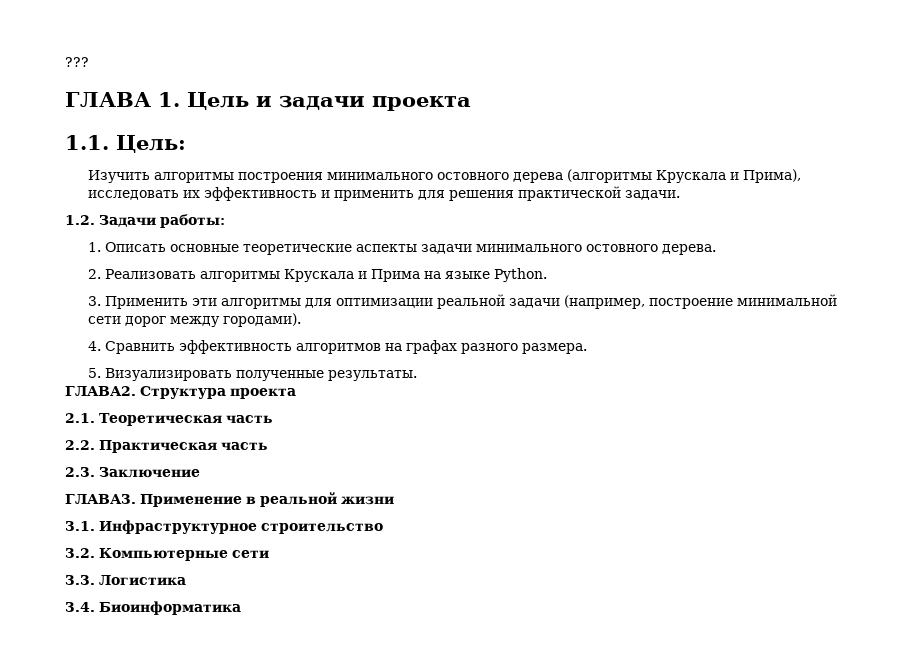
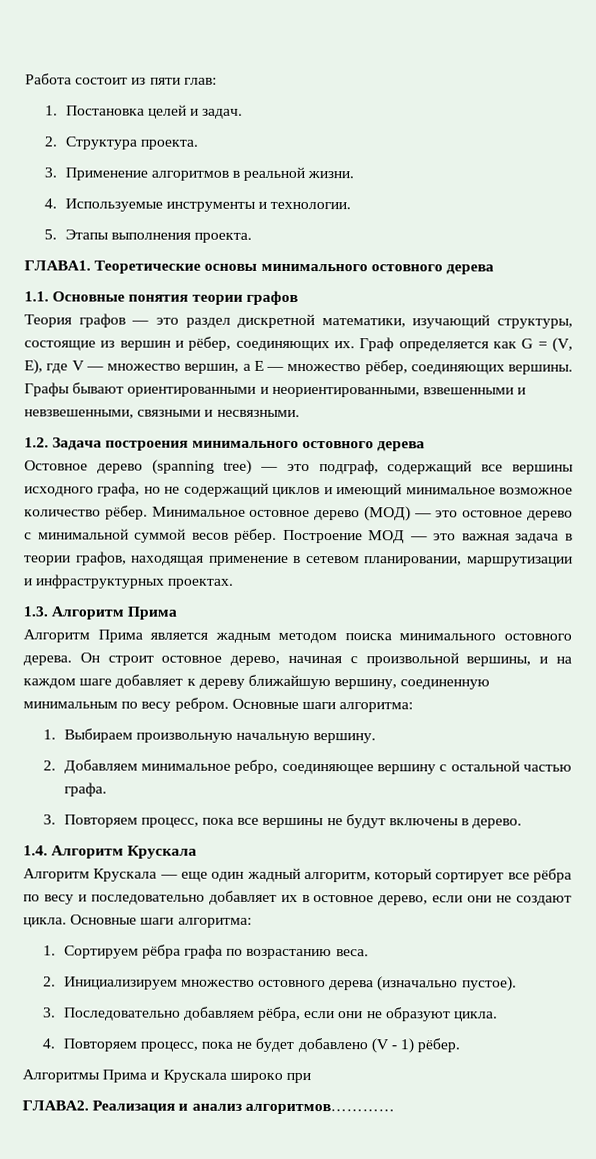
- ???
- ГЛАВА 1. Цель и задачи проекта
- 1.1. Цель:
- Изучить алгоритмы построения минимального остовного дерева (алгоритмы Крускала и Прима), исследовать их эффективность и применить для решения практической задачи.
- 1.2. Задачи работы:
- 1. Описать основные теоретические аспекты задачи минимального остовного дерева.
- 2. Реализовать алгоритмы Крускала и Прима на языке Python.
- 3. Применить эти алгоритмы для оптимизации реальной задачи (например, построение минимальной сети дорог между городами).
- 4. Сравнить эффективность алгоритмов на графах разного размера.
- 5. Визуализировать полученные результаты.
- ГЛАВА2. Структура проекта
- 2.1. Теоретическая часть
- 2.2. Практическая часть
- 2.3. Заключение
- ГЛАВА3. Применение в реальной жизни
- 3.1. Инфраструктурное строительство
- 3.2. Компьютерные сети
- 3.3. Логистика
- 3.4. Биоинформатика
+ Работа состоит из пяти глав:
+ 1. Постановка целей и задач.
+ 2. Структура проекта.
+ 3. Применение алгоритмов в реальной жизни.
+ 4. Используемые инструменты и технологии.
+ 5. Этапы выполнения проекта.
+ ГЛАВА1. Теоретические основы минимального остовного дерева
+ 1.1. Основные понятия теории графов
+ Теория графов — это раздел дискретной математики, изучающий структуры, состоящие из вершин и рёбер, соединяющих их. Граф определяется как G = (V, E), где V — множество вершин, а E — множество рёбер, соединяющих вершины. Графы бывают ориентированными и неориентированными, взвешенными и невзвешенными, связными и несвязными.
+ 1.2. Задача построения минимального остовного дерева
+ Остовное дерево (spanning tree) — это подграф, содержащий все вершины исходного графа, но не содержащий циклов и имеющий минимальное возможное количество рёбер. Минимальное остовное дерево (МОД) — это остовное дерево с минимальной суммой весов рёбер. Построение МОД — это важная задача в теории графов, находящая применение в сетевом планировании, маршрутизации и инфраструктурных проектах.
+ 1.3. Алгоритм Прима
+ Алгоритм Прима является жадным методом поиска минимального остовного дерева. Он строит остовное дерево, начиная с произвольной вершины, и на каждом шаге добавляет к дереву ближайшую вершину, соединенную минимальным по весу ребром. Основные шаги алгоритма:
+ 1. Выбираем произвольную начальную вершину.
+ 2. Добавляем минимальное ребро, соединяющее вершину с остальной частью графа.
+ 3. Повторяем процесс, пока все вершины не будут включены в дерево.
+ 1.4. Алгоритм Крускала
+ Алгоритм Крускала — еще один жадный алгоритм, который сортирует все рёбра по весу и последовательно добавляет их в остовное дерево, если они не создают цикла. Основные шаги алгоритма:
+ 1. Сортируем рёбра графа по возрастанию веса.
+ 2. Инициализируем множество остовного дерева (изначально пустое).
+ 3. Последовательно добавляем рёбра, если они не образуют цикла.
+ 4. Повторяем процесс, пока не будет добавлено (V - 1) рёбер.
+ Алгоритмы Прима и Крускала широко при
+ ГЛАВА2. Реализация и анализ алгоритмов…………

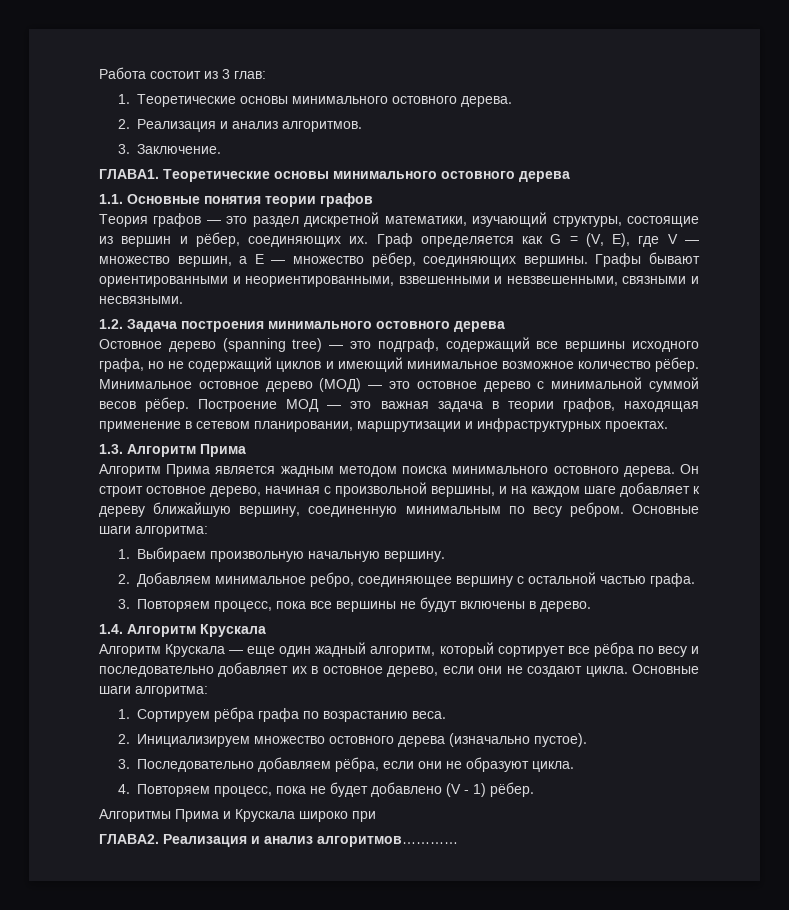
- Работа состоит из пяти глав:
+ Работа состоит из 3 глав:
- 1. Постановка целей и задач.
- 2. Структура проекта.
- 3. Применение алгоритмов в реальной жизни.
- 4. Используемые инструменты и технологии.
- 5. Этапы выполнения проекта.
+ 1. Теоретические основы минимального остовного дерева.
+ 2. Реализация и анализ алгоритмов.
+ 3. Заключение.

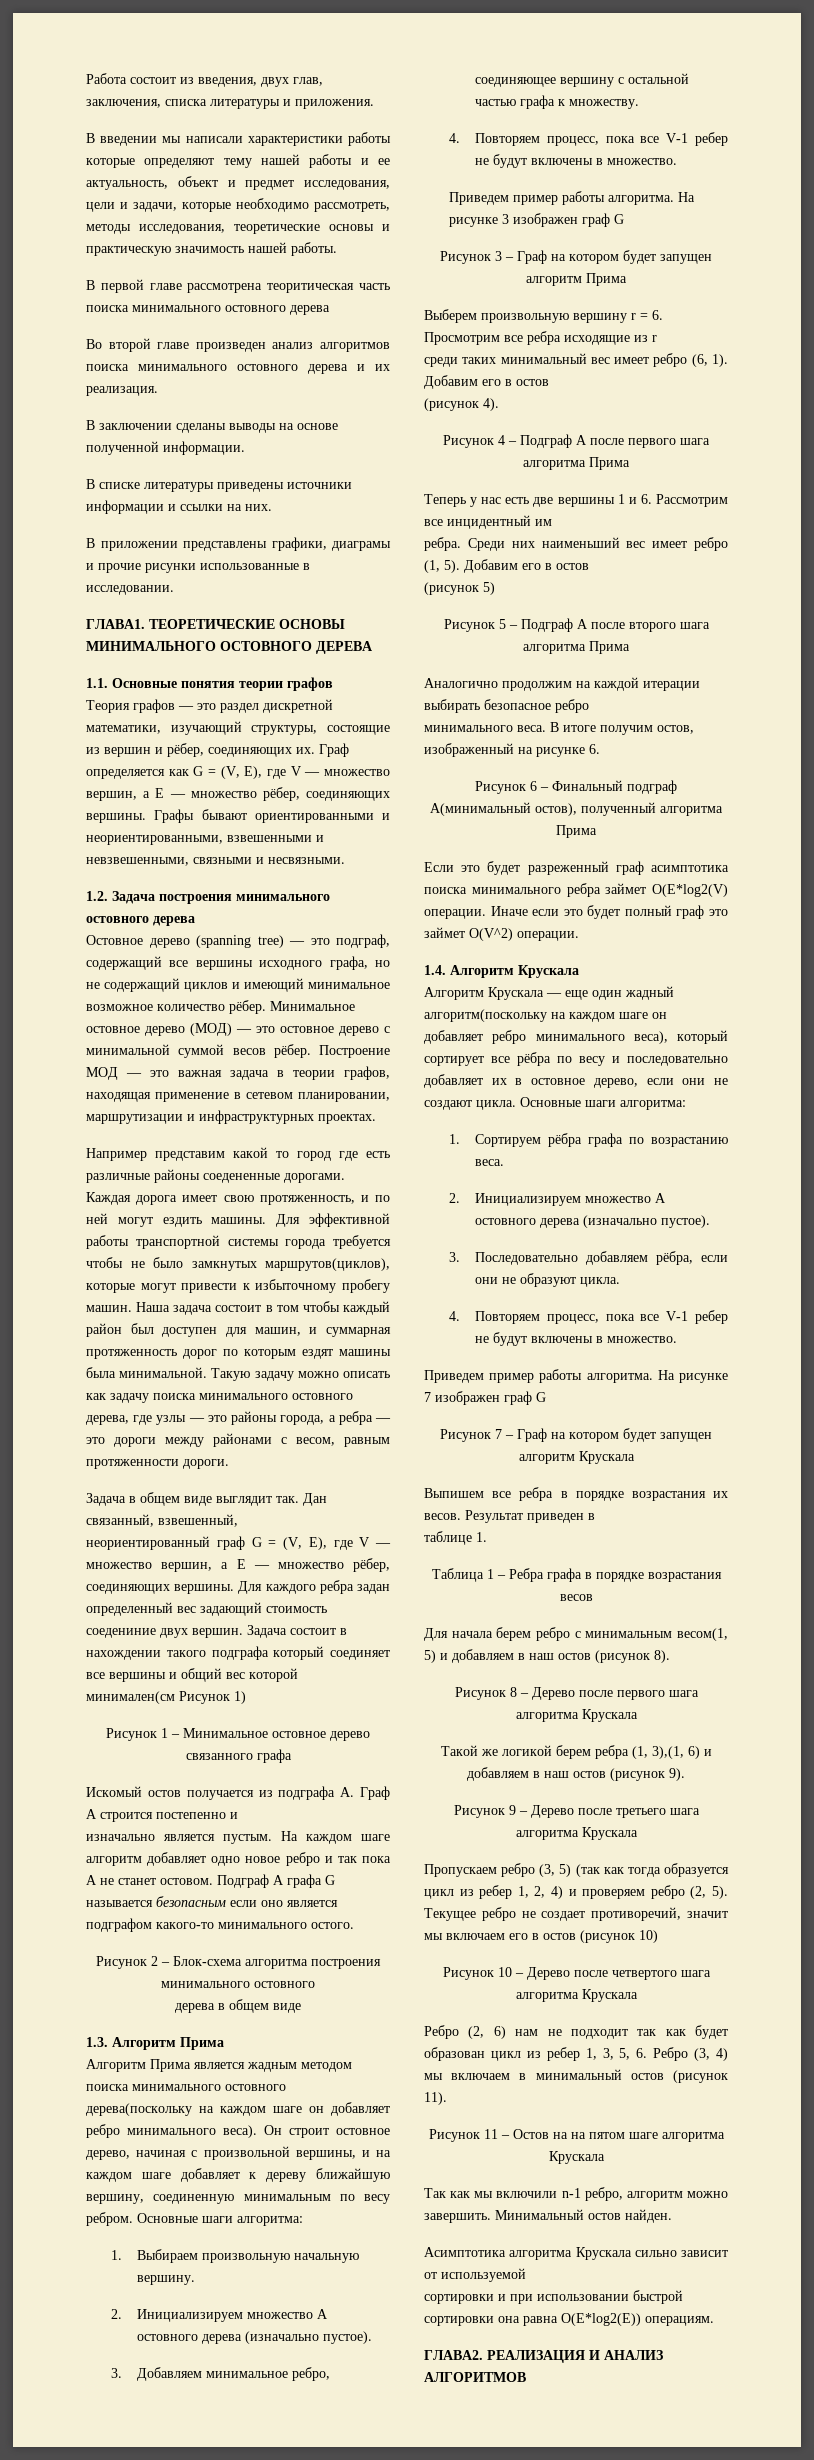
- Работа состоит из 3 глав:
- 1. Теоретические основы минимального остовного дерева.
- 2. Реализация и анализ алгоритмов.
- 3. Заключение.
- ГЛАВА1. Теоретические основы минимального остовного дерева
+ Работа состоит из введения, двух глав, заключения, списка литературы и приложения.
+ В введении мы написали характеристики работы которые определяют тему нашей работы и ее актуальность, объект и предмет исследования, цели и задачи, которые необходимо рассмотреть, методы исследования, теоретические основы и практическую значимость нашей работы.
+ В первой главе рассмотрена теоритическая часть поиска минимального остовного дерева
+ Во второй главе произведен анализ алгоритмов поиска минимального остовного дерева и их реализация.
+ В заключении сделаны выводы на основе полученной информации.
+ В списке литературы приведены источники информации и ссылки на них.
+ В приложении представлены графики, диаграмы и прочие рисунки использованные в исследовании.
+ ГЛАВА1. ТЕОРЕТИЧЕСКИЕ ОСНОВЫ МИНИМАЛЬНОГО ОСТОВНОГО ДЕРЕВА
+ Например представим какой то город где есть различные районы соедененные дорогами. Каждая дорога имеет свою протяженность, и по ней могут ездить машины. Для эффективной работы транспортной системы города требуется чтобы не было замкнутых маршрутов(циклов), которые могут привести к избыточному пробегу машин. Наша задача состоит в том чтобы каждый район был доступен для машин, и суммарная протяженность дорог по которым ездят машины была минимальной. Такую задачу можно описать как задачу поиска минимального остовного дерева, где узлы — это районы города, а ребра — это дороги между районами с весом, равным протяженности дороги.
+ Задача в общем виде выглядит так. Дан связанный, взвешенный,
+ неориентированный граф G = (V, E), где V — множество вершин, а E — множество рёбер, соединяющих вершины. Для каждого ребра задан определенный вес задающий стоимость соедениние двух вершин. Задача состоит в нахождении такого подграфа который соединяет все вершины и общий вес которой минимален(см Рисунок 1)
+ Рисунок 1 – Минимальное остовное дерево связанного графа
+ Искомый остов получается из подграфа А. Граф А строится постепенно и
+ изначально является пустым. На каждом шаге алгоритм добавляет одно новое ребро и так пока А не станет остовом. Подграф А графа G называется безопасным если оно является подграфом какого-то минимального остого.
+ Рисунок 2 – Блок-схема алгоритма построения минимального остовного
+ дерева в общем виде
- Алгоритм Прима является жадным методом поиска минимального остовного дерева.
+ Алгоритм Прима является жадным методом поиска минимального остовного дерева(поскольку на каждом шаге он добавляет ребро минимального веса).
  1. Выбираем произвольную начальную вершину.
- 2. Добавляем минимальное ребро, соединяющее вершину с остальной частью графа.
- 3. Повторяем процесс, пока все вершины не будут включены в дерево.
+ 2. Инициализируем множество А остовного дерева (изначально пустое).
+ 3. Добавляем минимальное ребро, соединяющее вершину с остальной частью графа к множеству.
+ 4. Повторяем процесс, пока все V-1 ребер не будут включены в множество.
+ Приведем пример работы алгоритма. На рисунке 3 изображен граф G
+ Рисунок 3 – Граф на котором будет запущен алгоритм Прима
+ Выберем произвольную вершину r = 6. Просмотрим все ребра исходящие из r
+ среди таких минимальный вес имеет ребро (6, 1). Добавим его в остов
+ (рисунок 4).
+ Рисунок 4 – Подграф А после первого шага алгоритма Прима
+ Теперь у нас есть две вершины 1 и 6. Рассмотрим все инцидентный им
+ ребра. Среди них наименьший вес имеет ребро (1, 5). Добавим его в остов
+ (рисунок 5)
+ Рисунок 5 – Подграф А после второго шага алгоритма Прима
+ Аналогично продолжим на каждой итерации выбирать безопасное ребро
+ минимального веса. В итоге получим остов, изображенный на рисунке 6.
+ Рисунок 6 – Финальный подграф А(минимальный остов), полученный алгоритма Прима
+ Если это будет разреженный граф асимптотика поиска минимального ребра займет O(E*log2(V) операции. Иначе если это будет полный граф это займет O(V^2) операции.
- Алгоритм Крускала — еще один жадный алгоритм, который сортирует все рёбра по весу и последовательно добавляет их в остовное дерево, если они не создают цикла.
+ Алгоритм Крускала — еще один жадный алгоритм(поскольку на каждом шаге он добавляет ребро минимального веса), который сортирует все рёбра по весу и последовательно добавляет их в остовное дерево, если они не создают цикла.
  1. Сортируем рёбра графа по возрастанию веса.
- 2. Инициализируем множество остовного дерева (изначально пустое).
+ 2. Инициализируем множество А остовного дерева (изначально пустое).
  3. Последовательно добавляем рёбра, если они не образуют цикла.
- 4. Повторяем процесс, пока не будет добавлено (V - 1) рёбер.
- Алгоритмы Прима и Крускала широко при
- ГЛАВА2. Реализация и анализ алгоритмов…………
+ 4. Повторяем процесс, пока все V-1 ребер не будут включены в множество.
+ Приведем пример работы алгоритма. На рисунке 7 изображен граф G
+ Рисунок 7 – Граф на котором будет запущен алгоритм Крускала
+ Выпишем все ребра в порядке возрастания их весов. Результат приведен в
+ таблице 1.
+ Таблица 1 – Ребра графа в порядке возрастания весов
+ Для начала берем ребро с минимальным весом(1, 5) и добавляем в наш остов (рисунок 8).
+ Рисунок 8 – Дерево после первого шага алгоритма Крускала
+ Такой же логикой берем ребра (1, 3),(1, 6) и добавляем в наш остов (рисунок 9).
+ Рисунок 9 – Дерево после третьего шага алгоритма Крускала
+ Пропускаем ребро (3, 5) (так как тогда образуется цикл из ребер 1, 2, 4) и проверяем ребро (2, 5). Текущее ребро не создает противоречий, значит мы включаем его в остов (рисунок 10)
+ Рисунок 10 – Дерево после четвертого шага алгоритма Крускала
+ Ребро (2, 6) нам не подходит так как будет образован цикл из ребер 1, 3, 5, 6. Ребро (3, 4) мы включаем в минимальный остов (рисунок 11).
+ Рисунок 11 – Остов на на пятом шаге алгоритма Крускала
+ Так как мы включили n-1 ребро, алгоритм можно завершить. Минимальный остов найден.
+ Асимптотика алгоритма Крускала сильно зависит от используемой
+ сортировки и при использовании быстрой сортировки она равна O(E*log2(E)) операциям.
+ ГЛАВА2. РЕАЛИЗАЦИЯ И АНАЛИЗ АЛГОРИТМОВ

